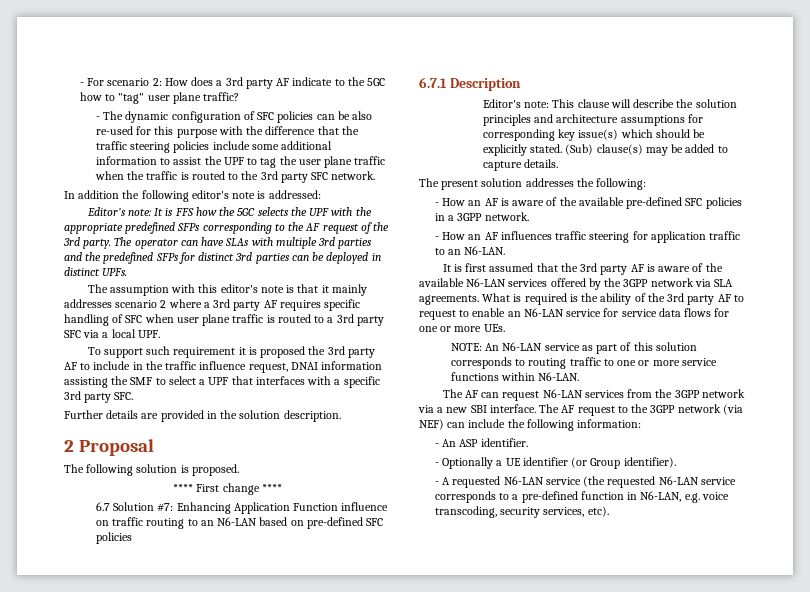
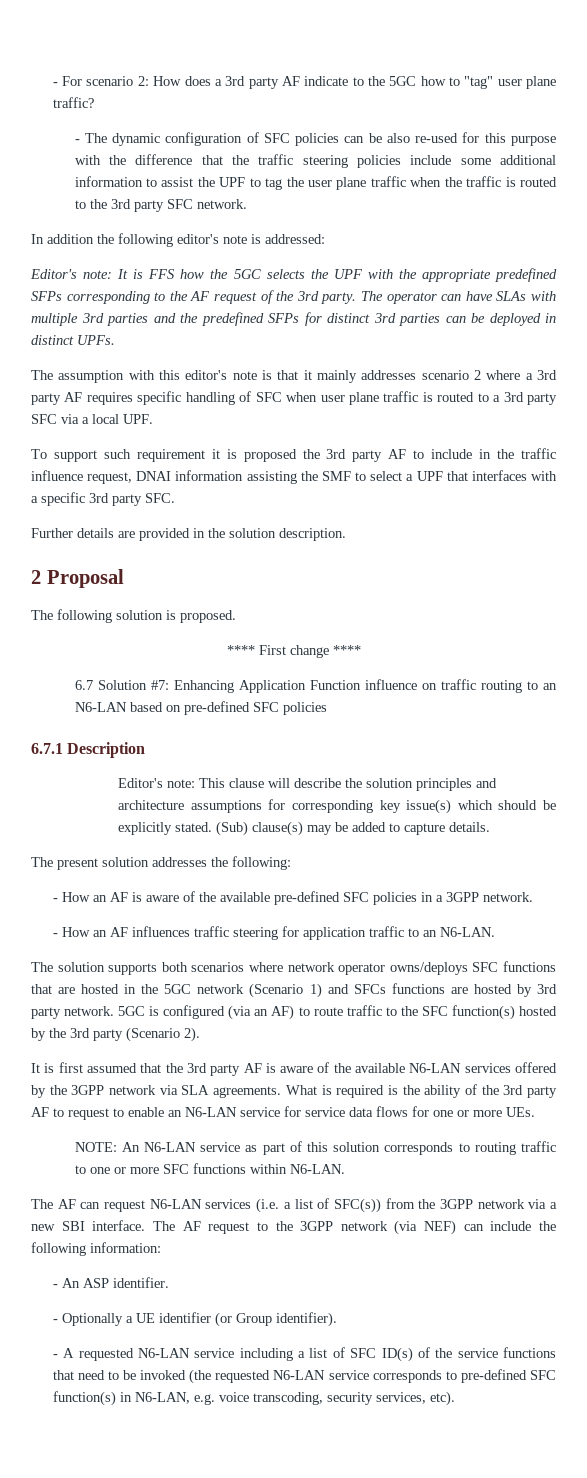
+ The solution supports both scenarios where network operator owns/deploys SFC functions that are hosted in the 5GC network (Scenario 1) and SFCs functions are hosted by 3rd party network. 5GC is configured (via an AF) to route traffic to the SFC function(s) hosted by the 3rd party (Scenario 2).
- NOTE: An N6-LAN service as part of this solution corresponds to routing traffic to one or more service functions within N6-LAN.
+ NOTE: An N6-LAN service as part of this solution corresponds to routing traffic to one or more SFC functions within N6-LAN.
- The AF can request N6-LAN services from the 3GPP network via a new SBI interface.
+ The AF can request N6-LAN services (i.e. a list of SFC(s)) from the 3GPP network via a new SBI interface.
- - A requested N6-LAN service (the requested N6-LAN service corresponds to a pre-defined function in N6-LAN, e.g. voice transcoding, security services, etc).
+ - A requested N6-LAN service including a list of SFC ID(s) of the service functions that need to be invoked (the requested N6-LAN service corresponds to pre-defined SFC function(s) in N6-LAN, e.g. voice transcoding, security services, etc).

